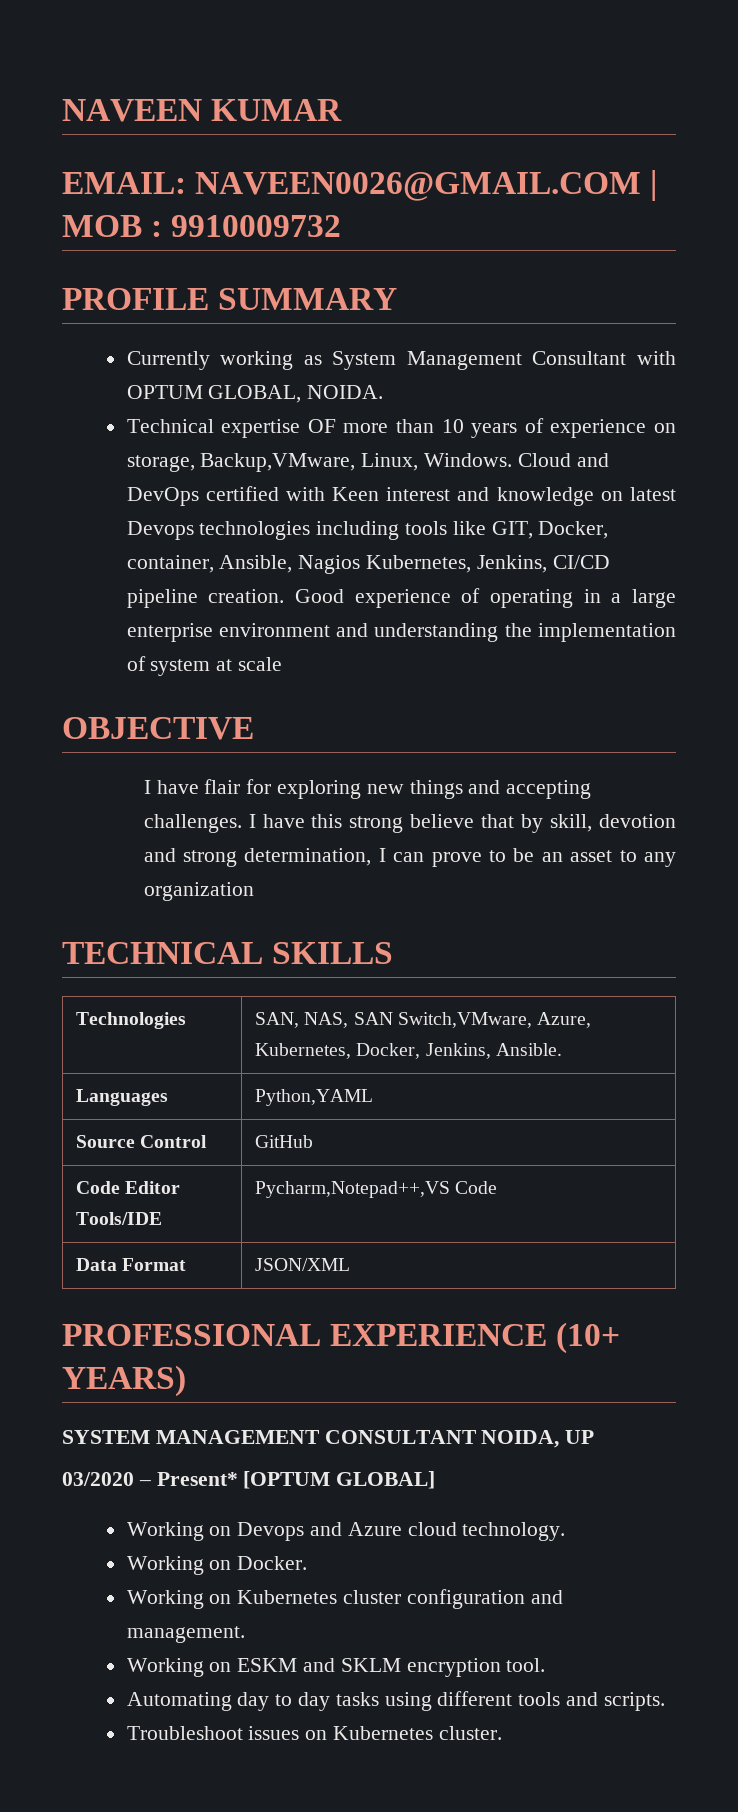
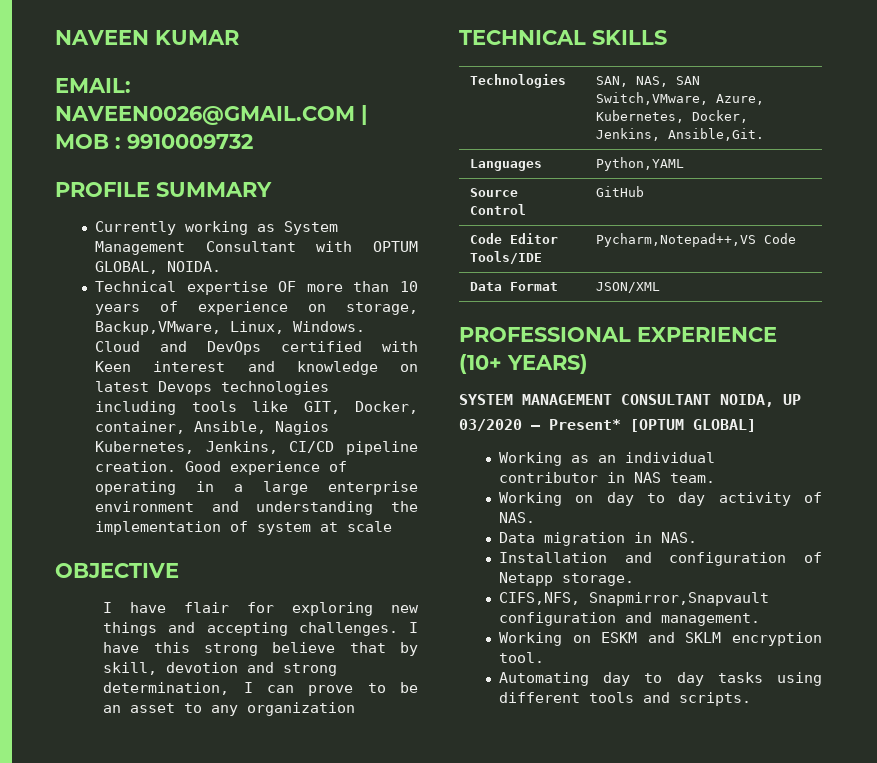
- Technologies | SAN, NAS, SAN Switch,VMware, Azure, Kubernetes, Docker, Jenkins, Ansible.
+ Technologies | SAN, NAS, SAN Switch,VMware, Azure, Kubernetes, Docker, Jenkins, Ansible,Git.
- Working on Devops and Azure cloud technology.
- Working on Docker.
- Working on Kubernetes cluster configuration and management.
+ Working as an individual contributor in NAS team.
+ Working on day to day activity of NAS.
+ Data migration in NAS.
+ Installation and configuration of Netapp storage.
+ CIFS,NFS, Snapmirror,Snapvault configuration and management.
- Troubleshoot issues on Kubernetes cluster.

